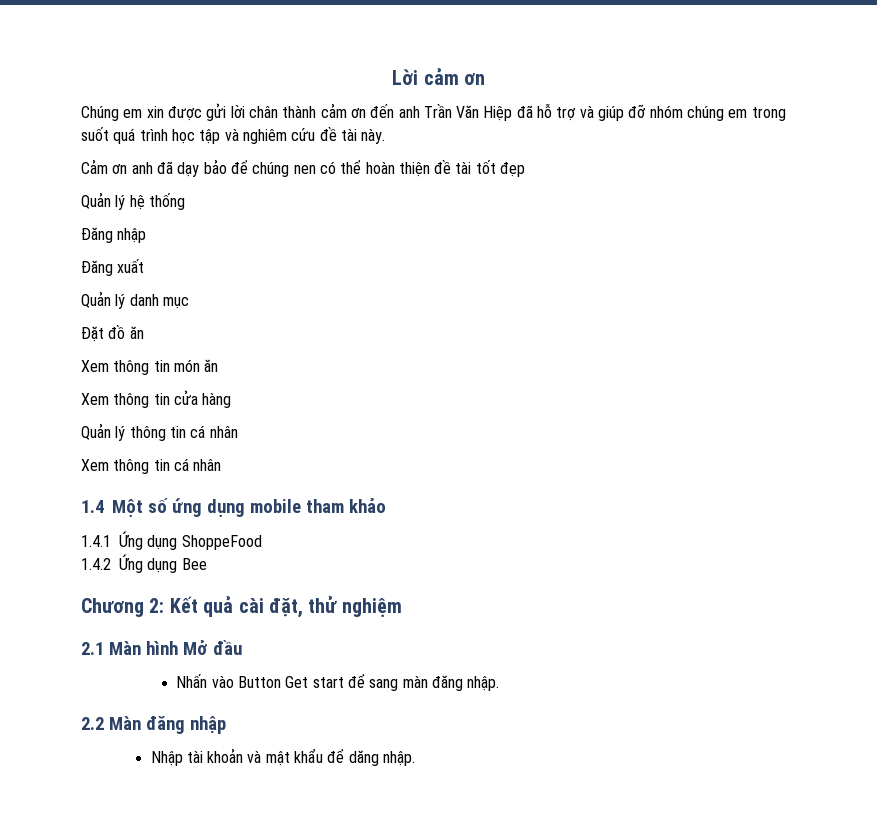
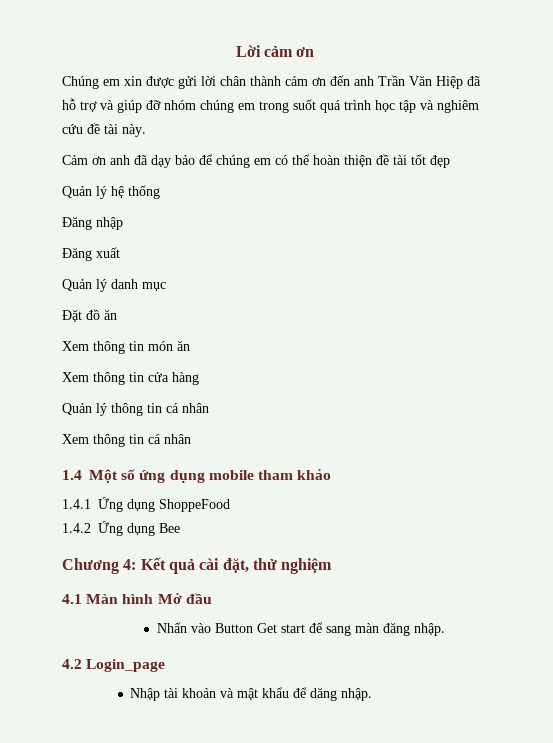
- Cảm ơn anh đã dạy bảo để chúng nen có thể hoàn thiện đề tài tốt đẹp
+ Cảm ơn anh đã dạy bảo để chúng em có thể hoàn thiện đề tài tốt đẹp
- Chương 2: Kết quả cài đặt, thử nghiệm
+ Chương 4: Kết quả cài đặt, thử nghiệm
- 2.1 Màn hình Mở đầu
+ 4.1 Màn hình Mở đầu
- 2.2 Màn đăng nhập
+ 4.2 Login_page

